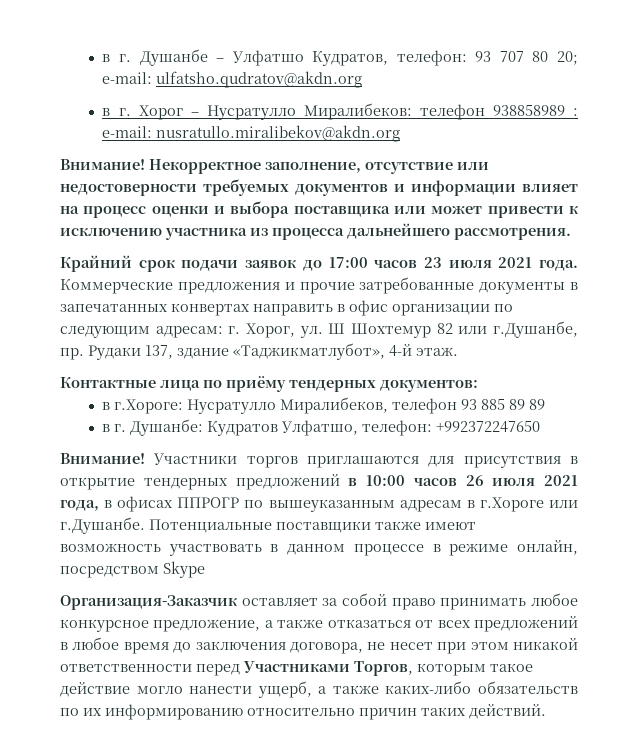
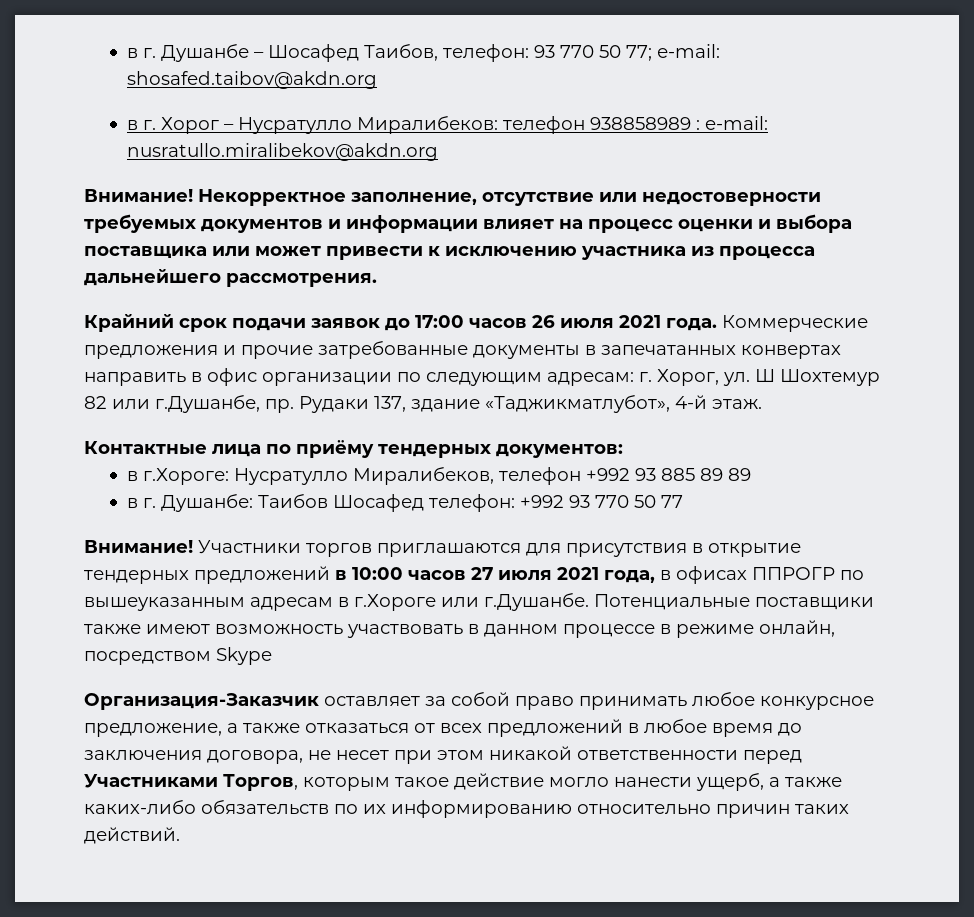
- в г. Душанбе – Улфатшо Кудратов, телефон: 93 707 80 20; е-mail: ulfatsho.qudratov@akdn.org
+ в г. Душанбе – Шосафед Таибов, телефон: 93 770 50 77; е-mail: shosafed.taibov@akdn.org
- Крайний срок подачи заявок до 17:00 часов 23 июля 2021 года.
+ Крайний срок подачи заявок до 17:00 часов 26 июля 2021 года.
- в г.Хороге: Нусратулло Миралибеков, телефон 93 885 89 89
+ в г.Хороге: Нусратулло Миралибеков, телефон +992 93 885 89 89
- в г. Душанбе: Кудратов Улфатшо, телефон: +992372247650
+ в г. Душанбе: Таибов Шосафед телефон: +992 93 770 50 77
- Участники торгов приглашаются для присутствия в открытие тендерных предложений в 10:00 часов 26 июля 2021 года, в офисах ППРОГР по вышеуказанным адресам в г.Хороге или г.Душанбе. Потенциальные поставщики также имеют возможность участвовать в данном процессе в режиме онлайн, посредством Skype
+ Участники торгов приглашаются для присутствия в открытие тендерных предложений в 10:00 часов 27 июля 2021 года, в офисах ППРОГР по вышеуказанным адресам в г.Хороге или г.Душанбе. Потенциальные поставщики также имеют возможность участвовать в данном процессе в режиме онлайн, посредством Skype

